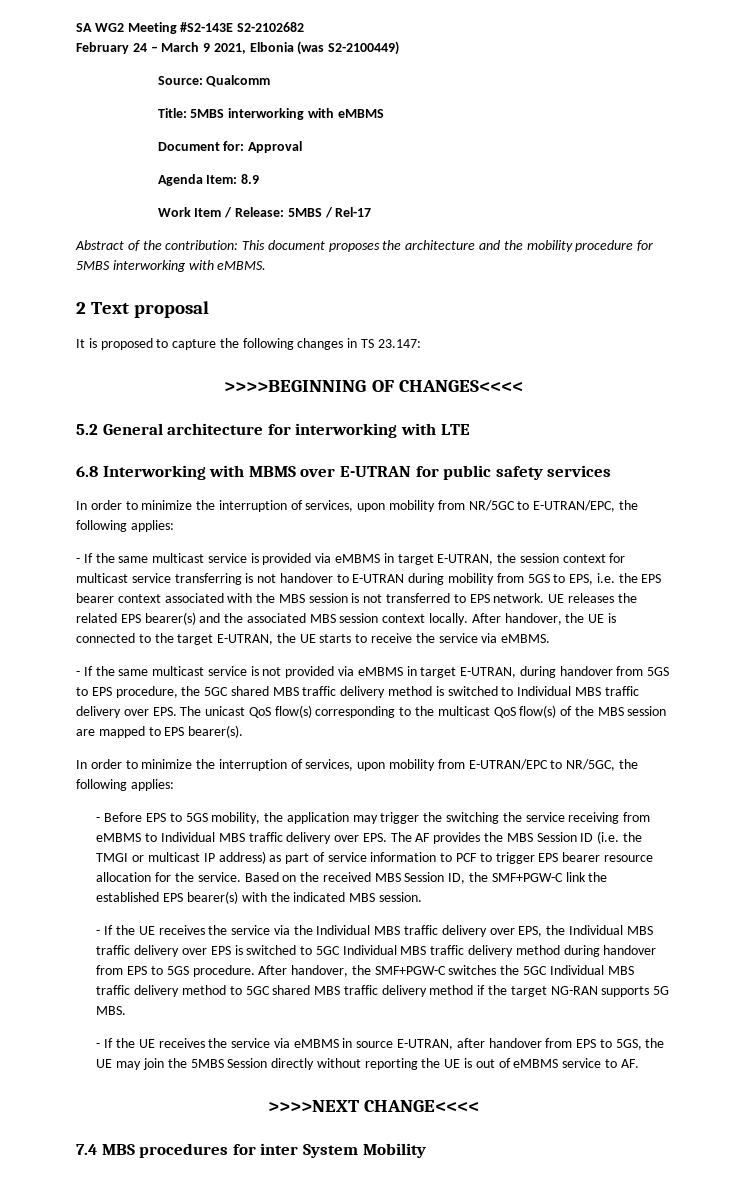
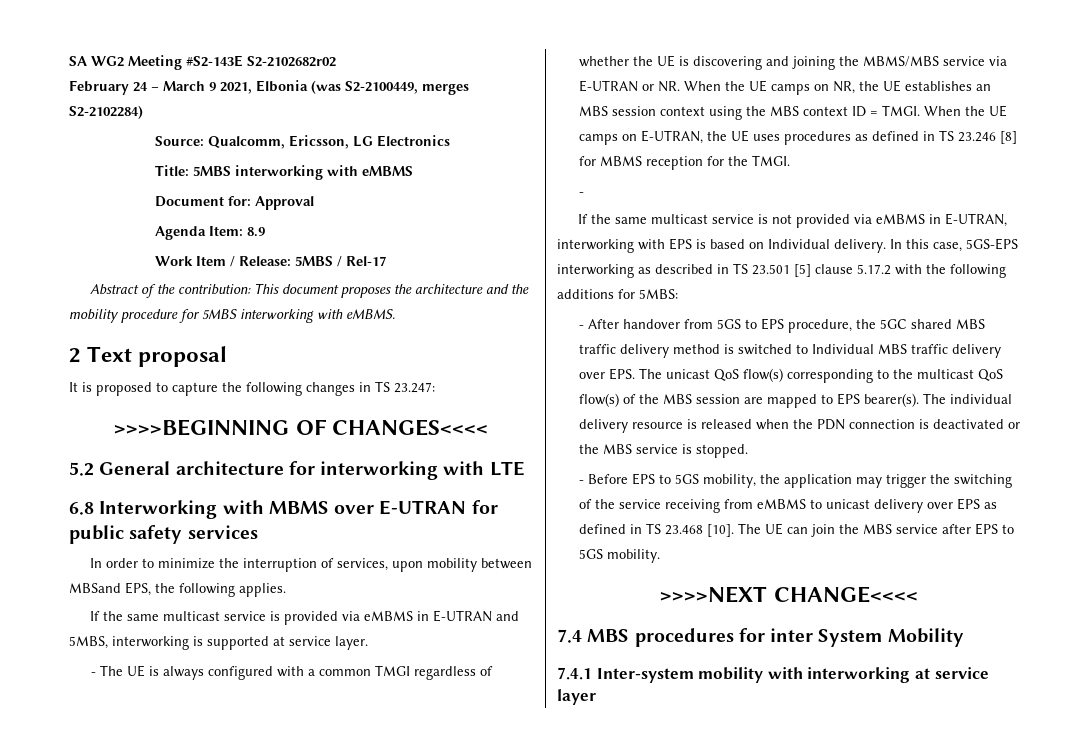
- SA WG2 Meeting #S2-143E S2-2102682
+ SA WG2 Meeting #S2-143E S2-2102682r02
- February 24 – March 9 2021, Elbonia (was S2-2100449)
- Source: Qualcomm
+ February 24 – March 9 2021, Elbonia (was S2-2100449, merges S2-2102284)
+ Source: Qualcomm, Ericsson, LG Electronics
- It is proposed to capture the following changes in TS 23.147:
+ It is proposed to capture the following changes in TS 23.247:
- In order to minimize the interruption of services, upon mobility from NR/5GC to E-UTRAN/EPC, the following applies:
- - If the same multicast service is provided via eMBMS in target E-UTRAN, the session context for multicast service transferring is not handover to E-UTRAN during mobility from 5GS to EPS, i.e. the EPS bearer context associated with the MBS session is not transferred to EPS network. UE releases the related EPS bearer(s) and the associated MBS session context locally. After handover, the UE is connected to the target E-UTRAN, the UE starts to receive the service via eMBMS.
- - If the same multicast service is not provided via eMBMS in target E-UTRAN, during handover from 5GS to EPS procedure, the 5GC shared MBS traffic delivery method is switched to Individual MBS traffic delivery over EPS. The unicast QoS flow(s) corresponding to the multicast QoS flow(s) of the MBS session are mapped to EPS bearer(s).
- In order to minimize the interruption of services, upon mobility from E-UTRAN/EPC to NR/5GC, the following applies:
+ In order to minimize the interruption of services, upon mobility between MBSand EPS, the following applies.
+ If the same multicast service is provided via eMBMS in E-UTRAN and 5MBS, interworking is supported at service layer.
+ - The UE is always configured with a common TMGI regardless of whether the UE is discovering and joining the MBMS/MBS service via E-UTRAN or NR. When the UE camps on NR, the UE establishes an MBS session context using the MBS context ID = TMGI. When the UE camps on E-UTRAN, the UE uses procedures as defined in TS 23.246 [8] for MBMS reception for the TMGI.
+ -
+ If the same multicast service is not provided via eMBMS in E-UTRAN, interworking with EPS is based on Individual delivery. In this case, 5GS-EPS interworking as described in TS 23.501 [5] clause 5.17.2 with the following additions for 5MBS:
+ - After handover from 5GS to EPS procedure, the 5GC shared MBS traffic delivery method is switched to Individual MBS traffic delivery over EPS. The unicast QoS flow(s) corresponding to the multicast QoS flow(s) of the MBS session are mapped to EPS bearer(s). The individual delivery resource is released when the PDN connection is deactivated or the MBS service is stopped.
- - Before EPS to 5GS mobility, the application may trigger the switching the service receiving from eMBMS to Individual MBS traffic delivery over EPS. The AF provides the MBS Session ID (i.e. the TMGI or multicast IP address) as part of service information to PCF to trigger EPS bearer resource allocation for the service. Based on the received MBS Session ID, the SMF+PGW-C link the established EPS bearer(s) with the indicated MBS session.
- - If the UE receives the service via the Individual MBS traffic delivery over EPS, the Individual MBS traffic delivery over EPS is switched to 5GC Individual MBS traffic delivery method during handover from EPS to 5GS procedure. After handover, the SMF+PGW-C switches the 5GC Individual MBS traffic delivery method to 5GC shared MBS traffic delivery method if the target NG-RAN supports 5G MBS.
- - If the UE receives the service via eMBMS in source E-UTRAN, after handover from EPS to 5GS, the UE may join the 5MBS Session directly without reporting the UE is out of eMBMS service to AF.
+ - Before EPS to 5GS mobility, the application may trigger the switching of the service receiving from eMBMS to unicast delivery over EPS as defined in TS 23.468 [10]. The UE can join the MBS service after EPS to 5GS mobility.
+ 7.4.1 Inter-system mobility with interworking at service layer

